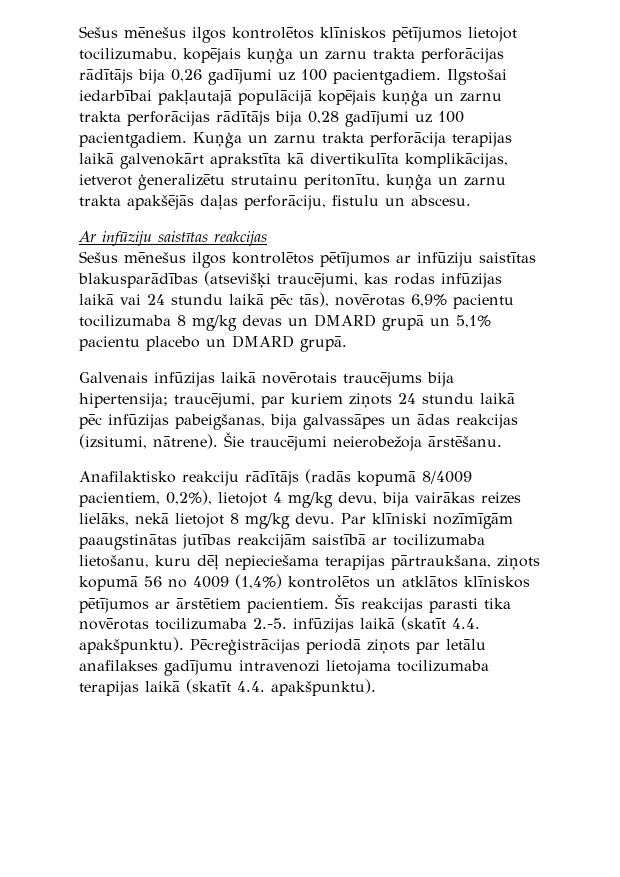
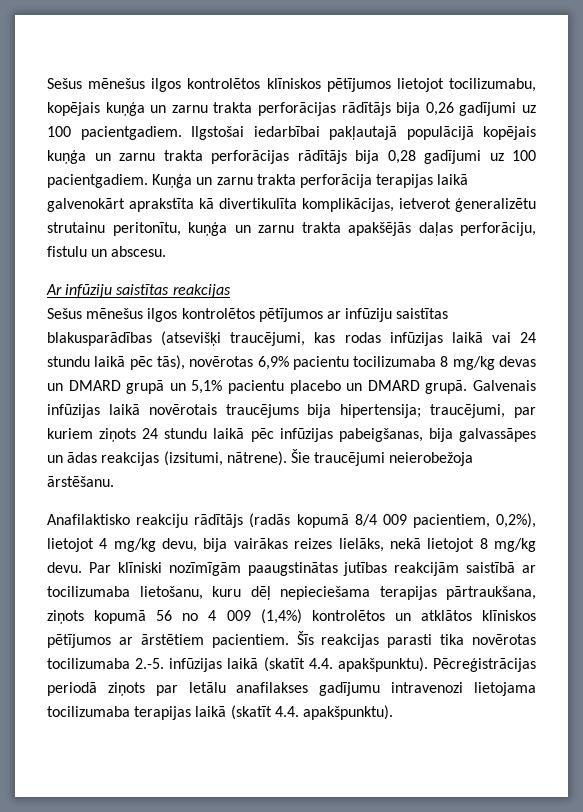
- Sešus mēnešus ilgos kontrolētos pētījumos ar infūziju saistītas blakusparādības (atsevišķi traucējumi, kas rodas infūzijas laikā vai 24 stundu laikā pēc tās), novērotas 6,9% pacientu tocilizumaba 8 mg/kg devas un DMARD grupā un 5,1% pacientu placebo un DMARD grupā.
- Galvenais infūzijas laikā novērotais traucējums bija hipertensija;
+ Sešus mēnešus ilgos kontrolētos pētījumos ar infūziju saistītas blakusparādības (atsevišķi traucējumi, kas rodas infūzijas laikā vai 24 stundu laikā pēc tās), novērotas 6,9% pacientu tocilizumaba 8 mg/kg devas un DMARD grupā un 5,1% pacientu placebo un DMARD grupā. Galvenais infūzijas laikā novērotais traucējums bija hipertensija;
- Anafilaktisko reakciju rādītājs (radās kopumā 8/4009 pacientiem, 0,2%), lietojot 4 mg/kg devu, bija vairākas reizes lielāks, nekā lietojot 8 mg/kg devu.
+ Anafilaktisko reakciju rādītājs (radās kopumā 8/4 009 pacientiem, 0,2%), lietojot 4 mg/kg devu, bija vairākas reizes lielāks, nekā lietojot 8 mg/kg devu.
- Par klīniski nozīmīgām paaugstinātas jutības reakcijām saistībā ar tocilizumaba lietošanu, kuru dēļ nepieciešama terapijas pārtraukšana, ziņots kopumā 56 no 4009 (1,4%) kontrolētos un atklātos klīniskos pētījumos ar ārstētiem pacientiem.
+ Par klīniski nozīmīgām paaugstinātas jutības reakcijām saistībā ar tocilizumaba lietošanu, kuru dēļ nepieciešama terapijas pārtraukšana, ziņots kopumā 56 no 4 009 (1,4%) kontrolētos un atklātos klīniskos pētījumos ar ārstētiem pacientiem.

